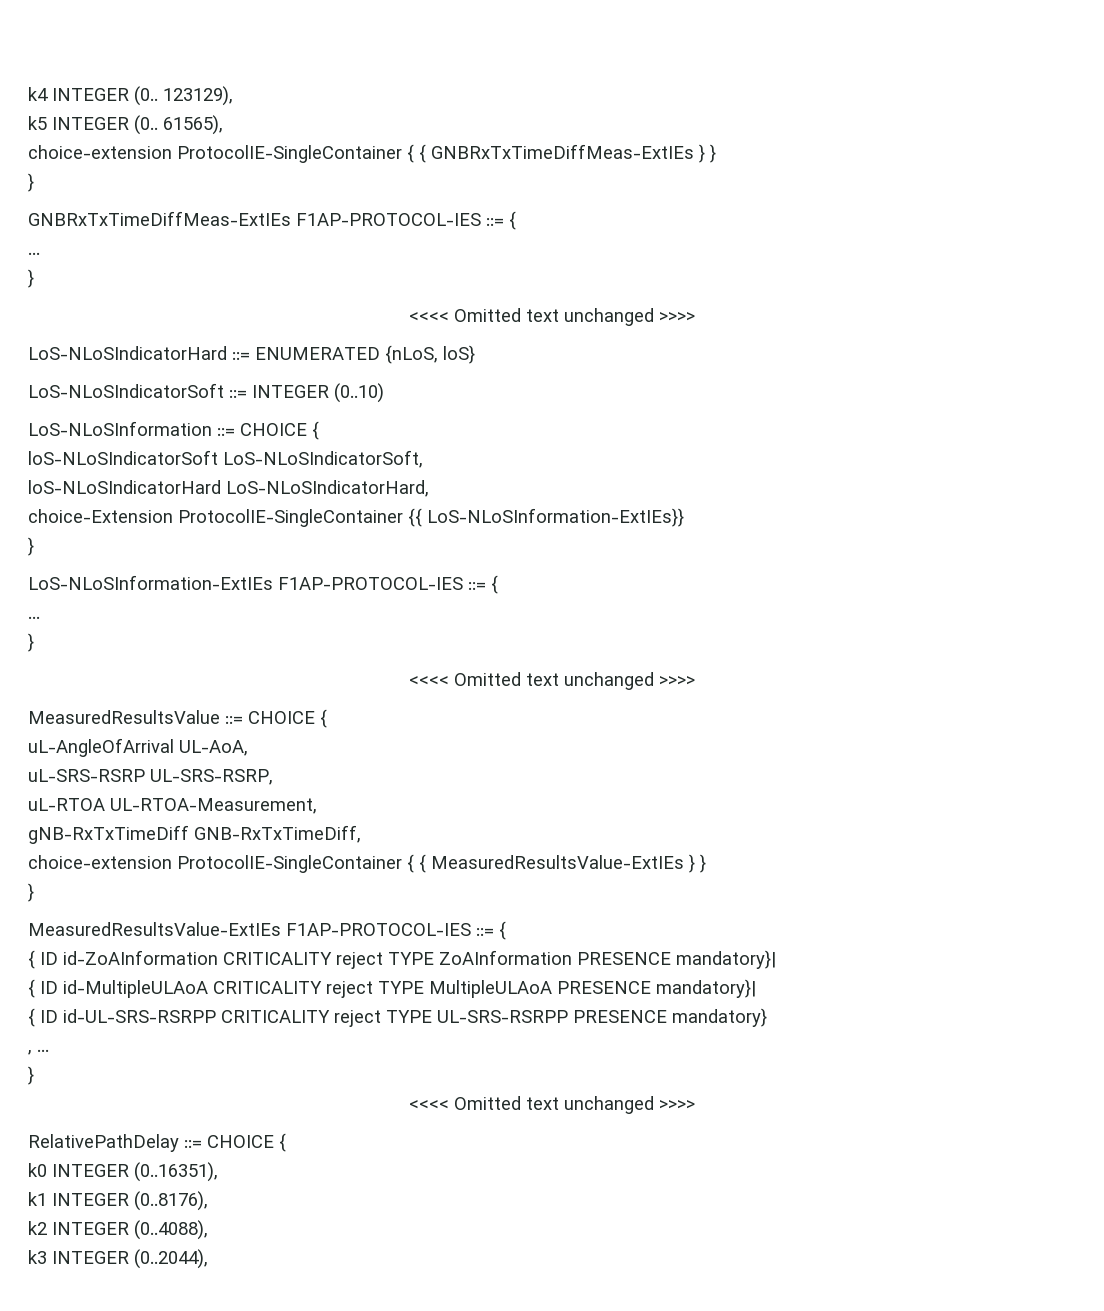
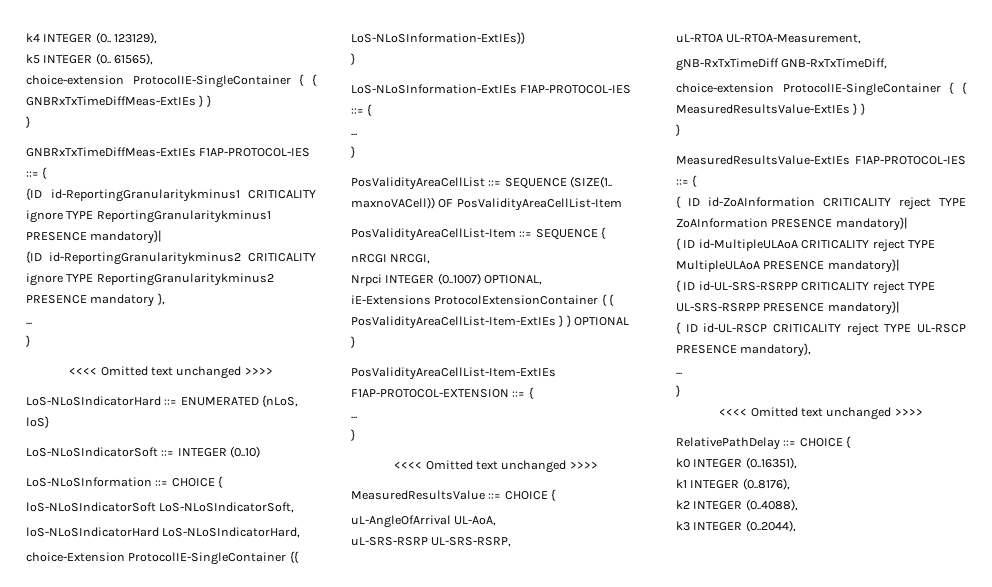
+ {ID id-ReportingGranularitykminus1 CRITICALITY ignore TYPE ReportingGranularitykminus1 PRESENCE mandatory}|
+ {ID id-ReportingGranularitykminus2 CRITICALITY ignore TYPE ReportingGranularitykminus2 PRESENCE mandatory },
+ PosValidityAreaCellList ::= SEQUENCE (SIZE(1.. maxnoVACell)) OF PosValidityAreaCellList-Item
+ PosValidityAreaCellList-Item ::= SEQUENCE {
+ nRCGI NRCGI,
+ Nrpci INTEGER (0..1007) OPTIONAL,
+ iE-Extensions ProtocolExtensionContainer { { PosValidityAreaCellList-Item-ExtIEs } } OPTIONAL
+ }
+ PosValidityAreaCellList-Item-ExtIEs F1AP-PROTOCOL-EXTENSION ::= {
+ ...
+ }
- { ID id-UL-SRS-RSRPP CRITICALITY reject TYPE UL-SRS-RSRPP PRESENCE mandatory}
- , ...
+ { ID id-UL-SRS-RSRPP CRITICALITY reject TYPE UL-SRS-RSRPP PRESENCE mandatory}|
+ { ID id-UL-RSCP CRITICALITY reject TYPE UL-RSCP PRESENCE mandatory},
+ ...

